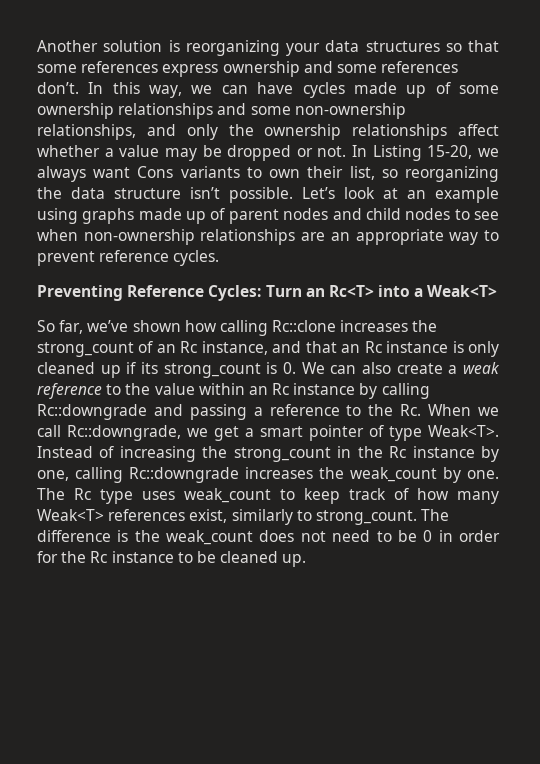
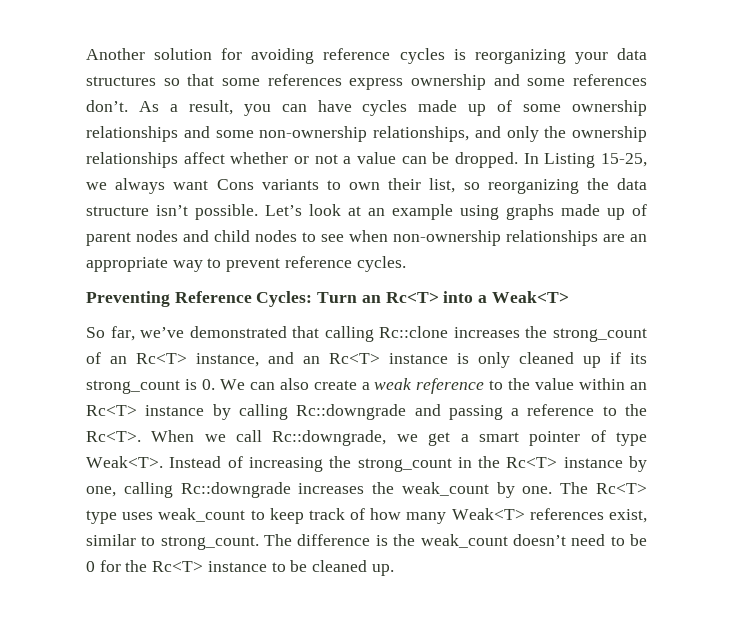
- Another solution is reorganizing your data structures so that some references express ownership and some references don’t.
+ Another solution for avoiding reference cycles is reorganizing your data structures so that some references express ownership and some references don’t.
- In this way, we can have cycles made up of some ownership relationships and some non-ownership relationships, and only the ownership relationships affect whether a value may be dropped or not.
+ As a result, you can have cycles made up of some ownership relationships and some non-ownership relationships, and only the ownership relationships affect whether or not a value can be dropped.
- In Listing 15-20, we always want Cons variants to own their list, so reorganizing the data structure isn’t possible.
+ In Listing 15-25, we always want Cons variants to own their list, so reorganizing the data structure isn’t possible.
- So far, we’ve shown how calling Rc::clone increases the strong_count of an Rc instance, and that an Rc instance is only cleaned up if its strong_count is 0. We can also create a weak reference to the value within an Rc instance by calling Rc::downgrade and passing a reference to the Rc. When we call Rc::downgrade, we get a smart pointer of type Weak<T>.
+ So far, we’ve demonstrated that calling Rc::clone increases the strong_count of an Rc<T> instance, and an Rc<T> instance is only cleaned up if its strong_count is 0. We can also create a weak reference to the value within an Rc<T> instance by calling Rc::downgrade and passing a reference to the Rc<T>. When we call Rc::downgrade, we get a smart pointer of type Weak<T>.
- Instead of increasing the strong_count in the Rc instance by one, calling Rc::downgrade increases the weak_count by one.
+ Instead of increasing the strong_count in the Rc<T> instance by one, calling Rc::downgrade increases the weak_count by one.
- The Rc type uses weak_count to keep track of how many Weak<T> references exist, similarly to strong_count.
+ The Rc<T> type uses weak_count to keep track of how many Weak<T> references exist, similar to strong_count.
- The difference is the weak_count does not need to be 0 in order for the Rc instance to be cleaned up.
+ The difference is the weak_count doesn’t need to be 0 for the Rc<T> instance to be cleaned up.

